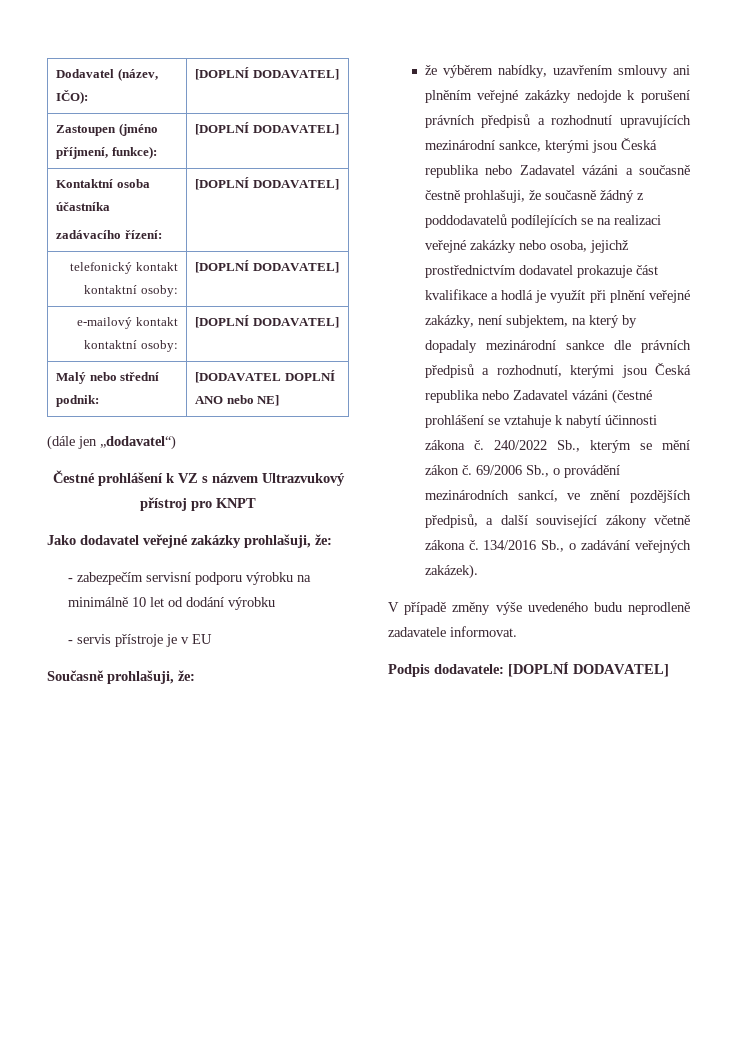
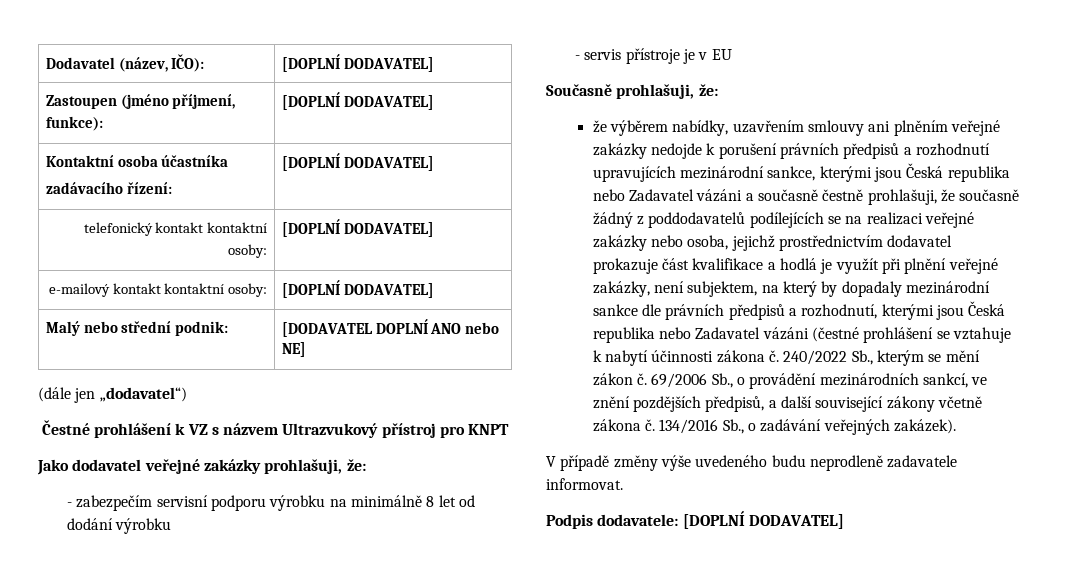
- - zabezpečím servisní podporu výrobku na minimálně 10 let od dodání výrobku
+ - zabezpečím servisní podporu výrobku na minimálně 8 let od dodání výrobku

